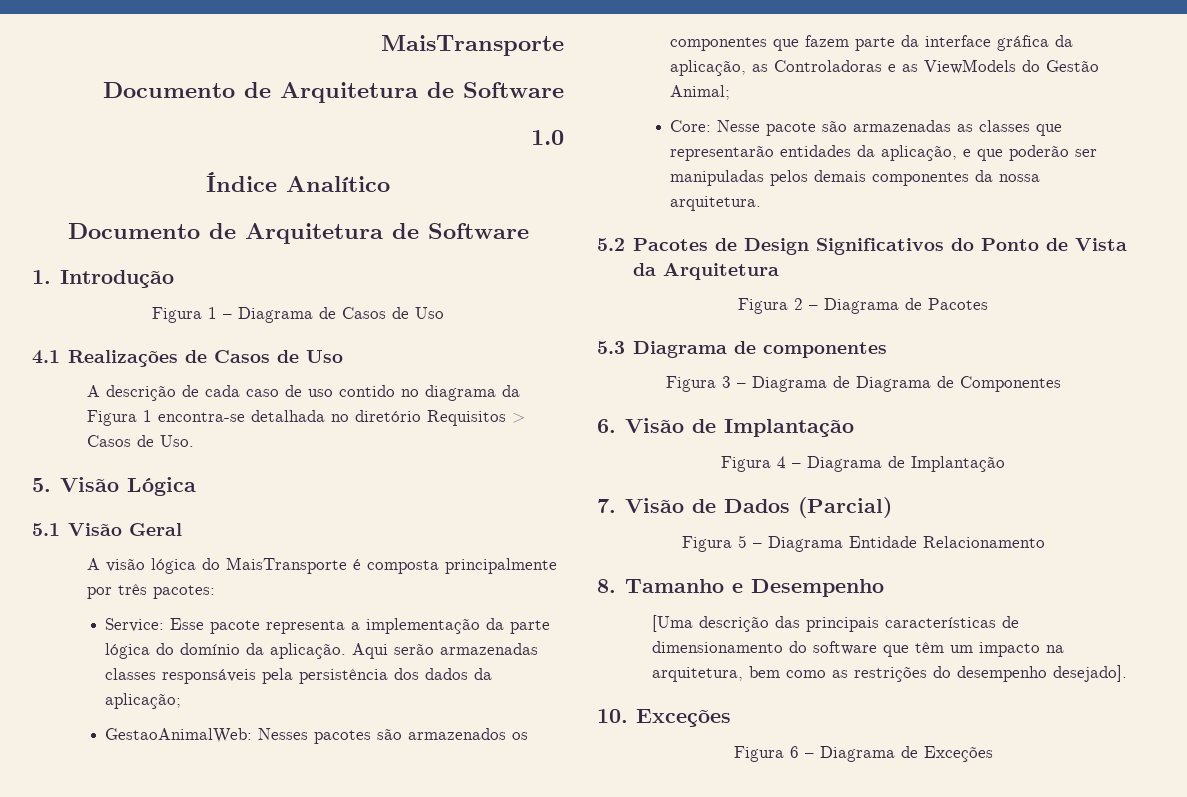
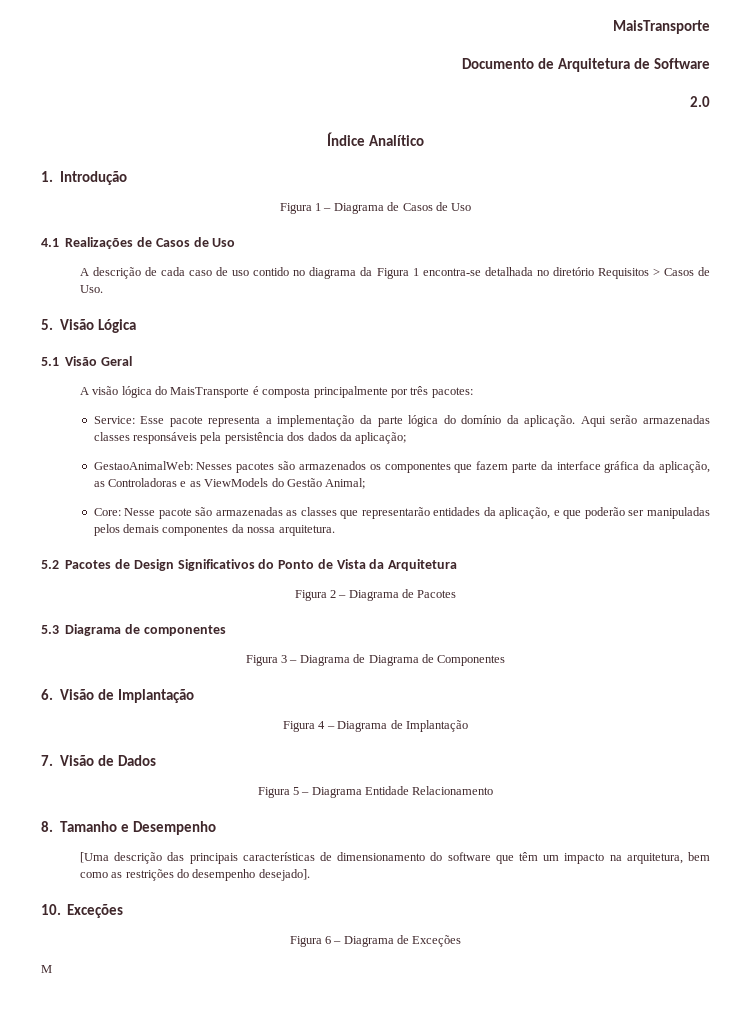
- 1.0
+ 2.0
  Índice Analítico
- Documento de Arquitetura de Software
- 7. Visão de Dados (Parcial)
+ 7. Visão de Dados
+ M

